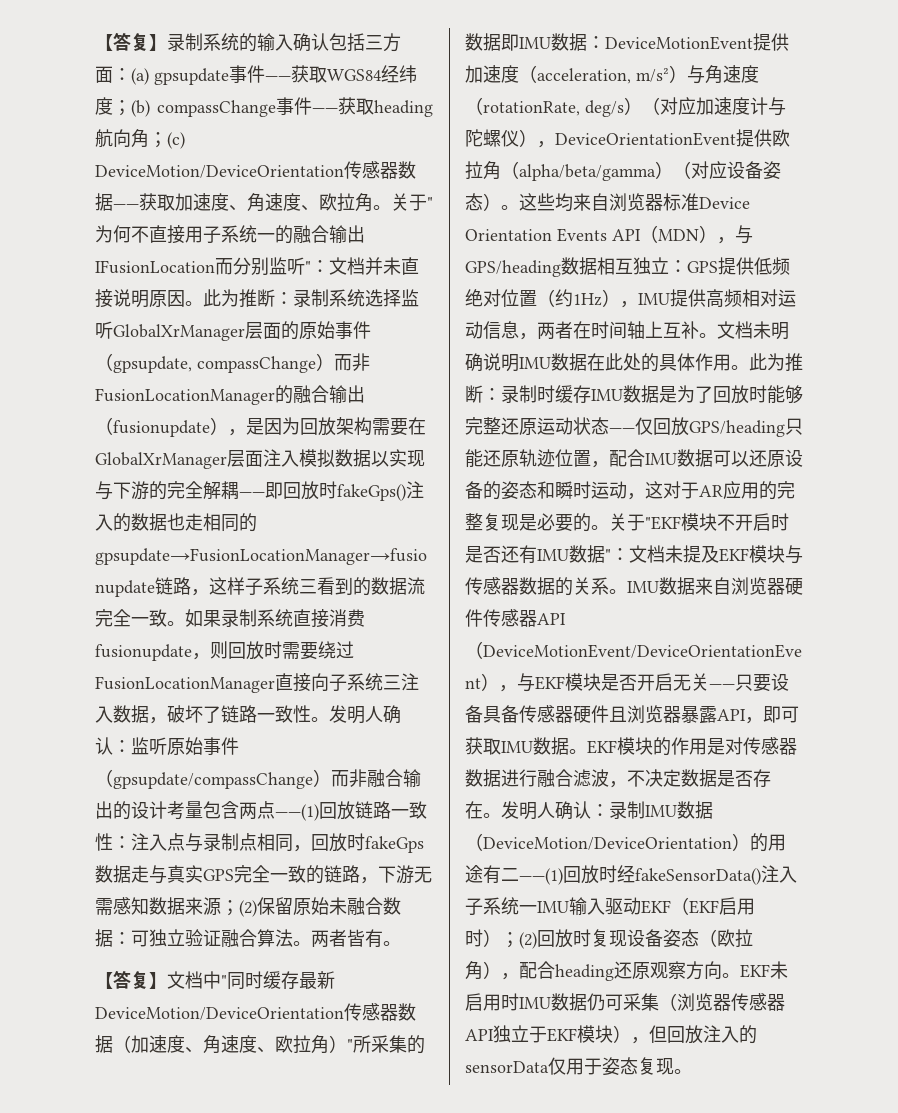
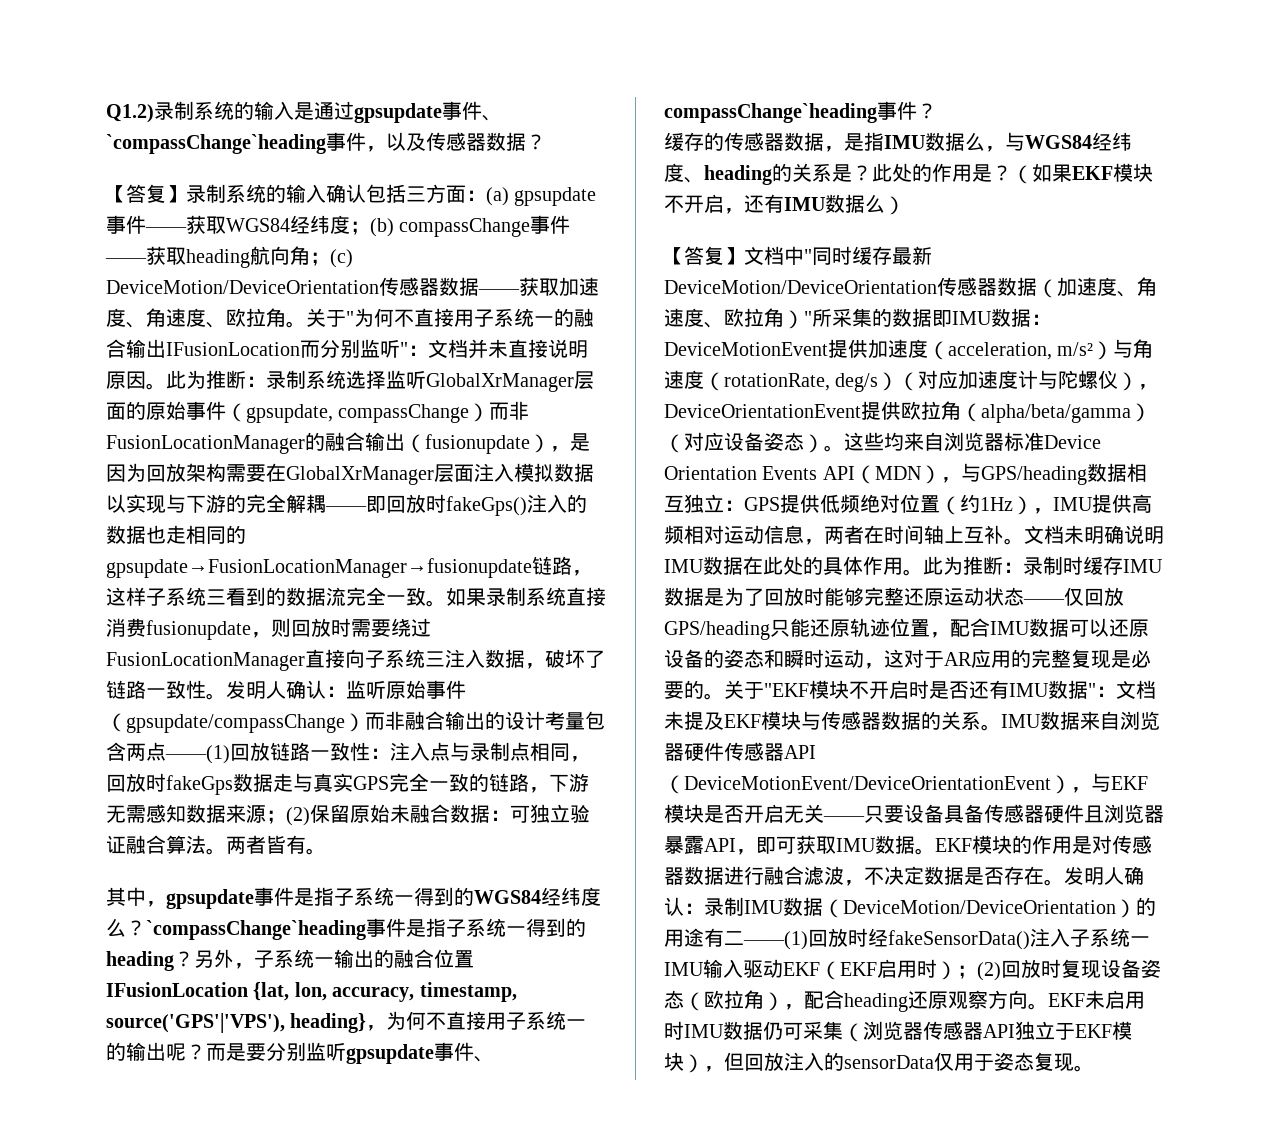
+ Q1.2)录制系统的输入是通过gpsupdate事件、`compassChange`heading事件，以及传感器数据？
+ 其中，gpsupdate事件是指子系统一得到的WGS84经纬度么？`compassChange`heading事件是指子系统一得到的heading？另外，子系统一输出的融合位置IFusionLocation {lat, lon, accuracy, timestamp, source('GPS'|'VPS'), heading}，为何不直接用子系统一的输出呢？而是要分别监听gpsupdate事件、compassChange`heading事件？
+ 缓存的传感器数据，是指IMU数据么，与WGS84经纬度、heading的关系是？此处的作用是？（如果EKF模块不开启，还有IMU数据么）

